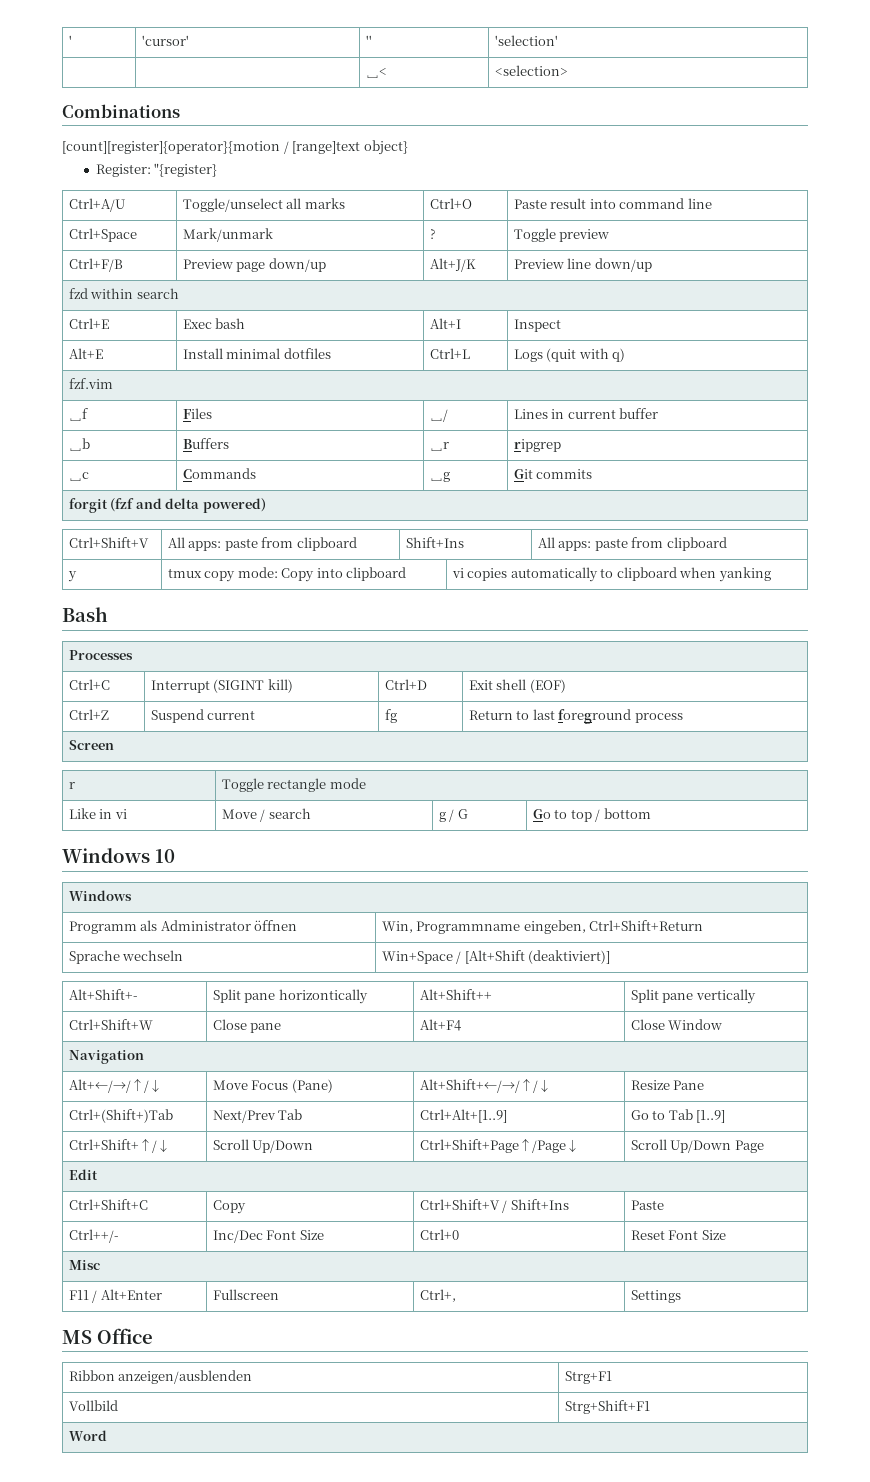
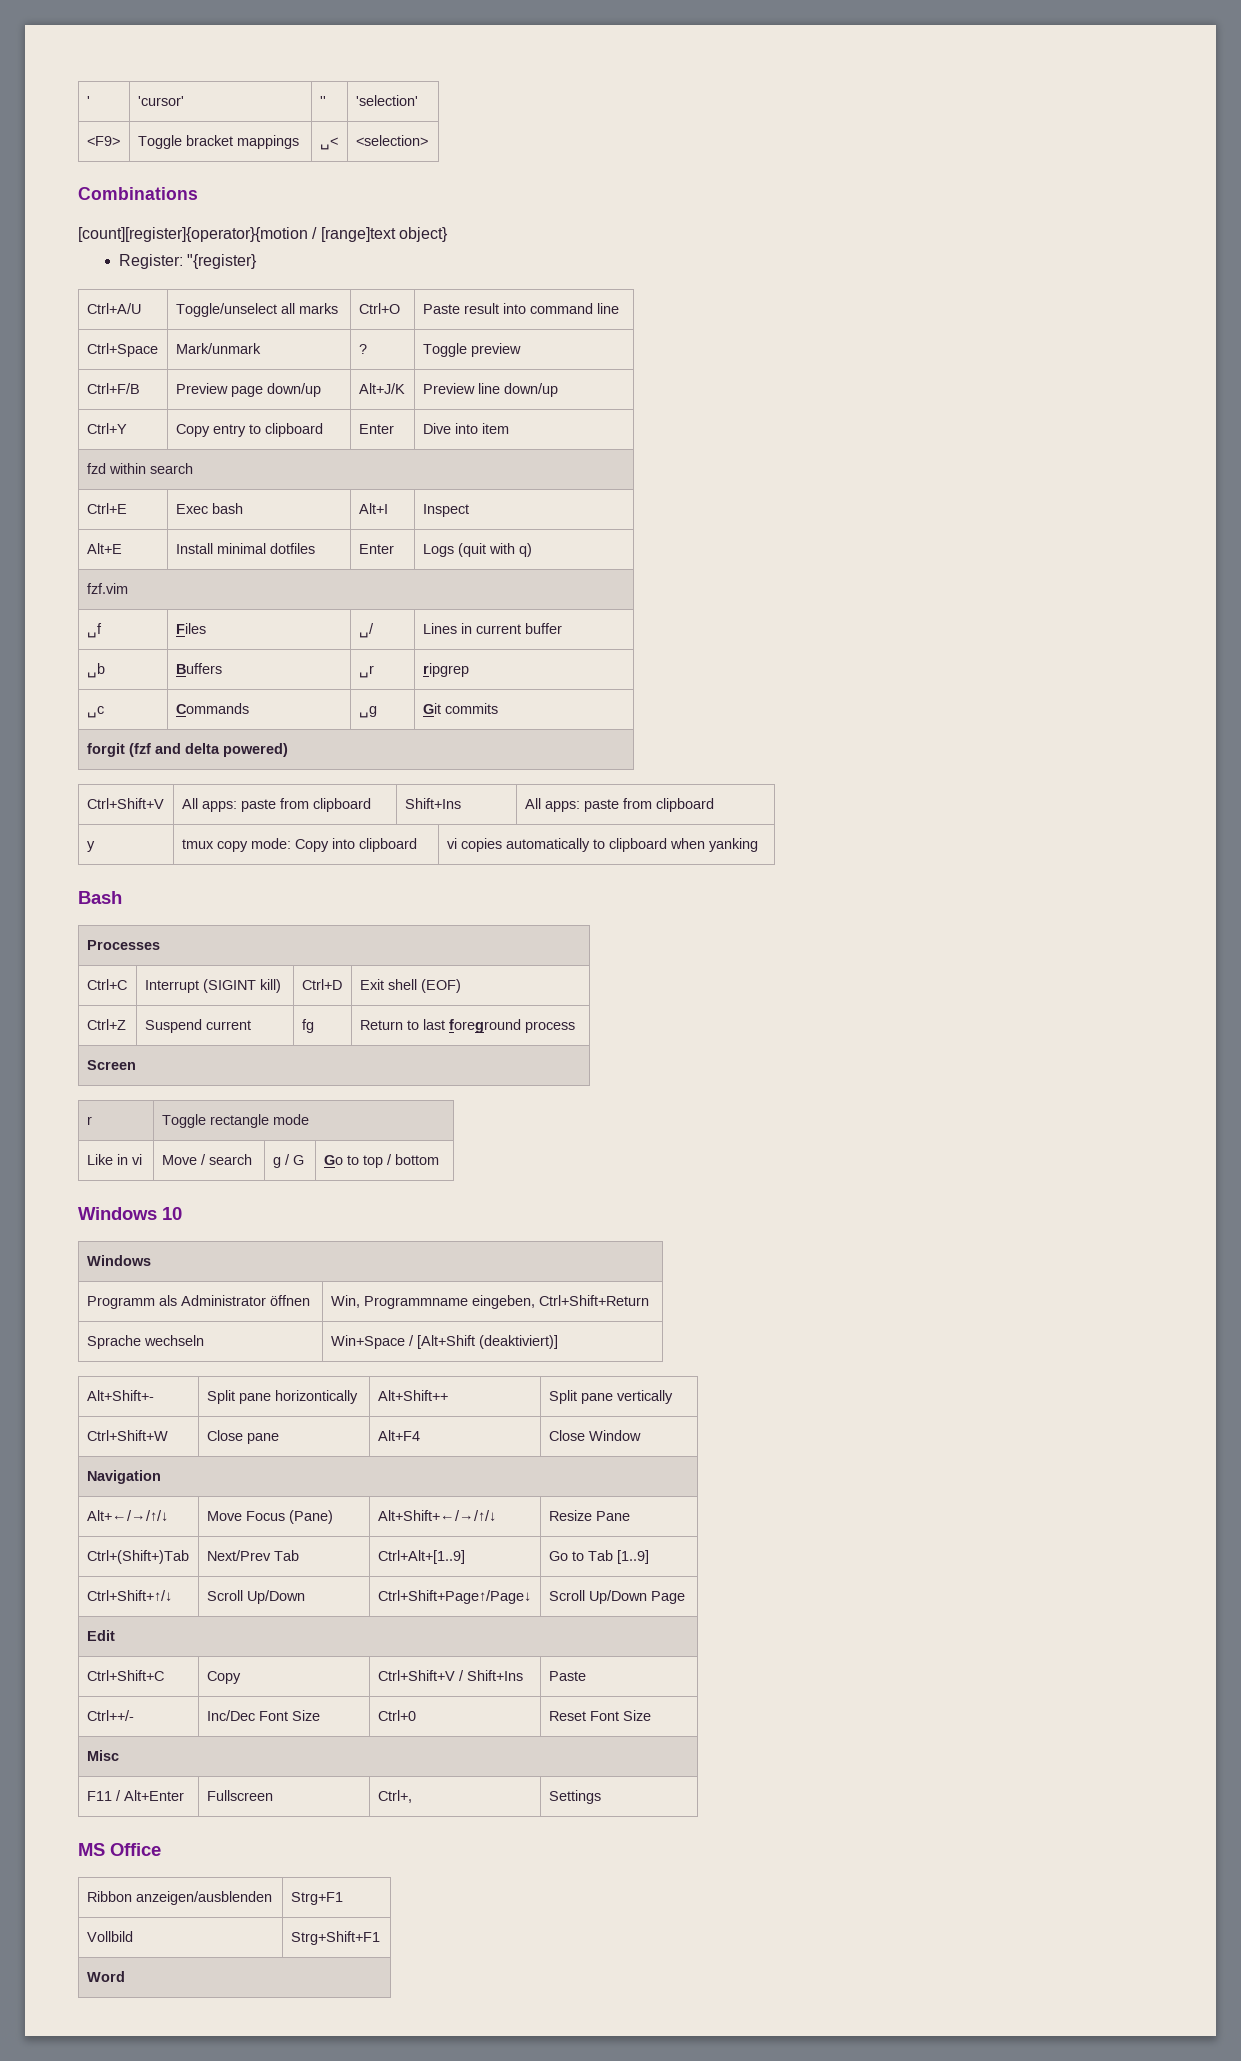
- | | ␣< | <selection>
+ <F9> | Toggle bracket mappings | ␣< | <selection>
+ Ctrl+Y | Copy entry to clipboard | Enter | Dive into item
- Alt+E | Install minimal dotfiles | Ctrl+L | Logs (quit with q)
+ Alt+E | Install minimal dotfiles | Enter | Logs (quit with q)

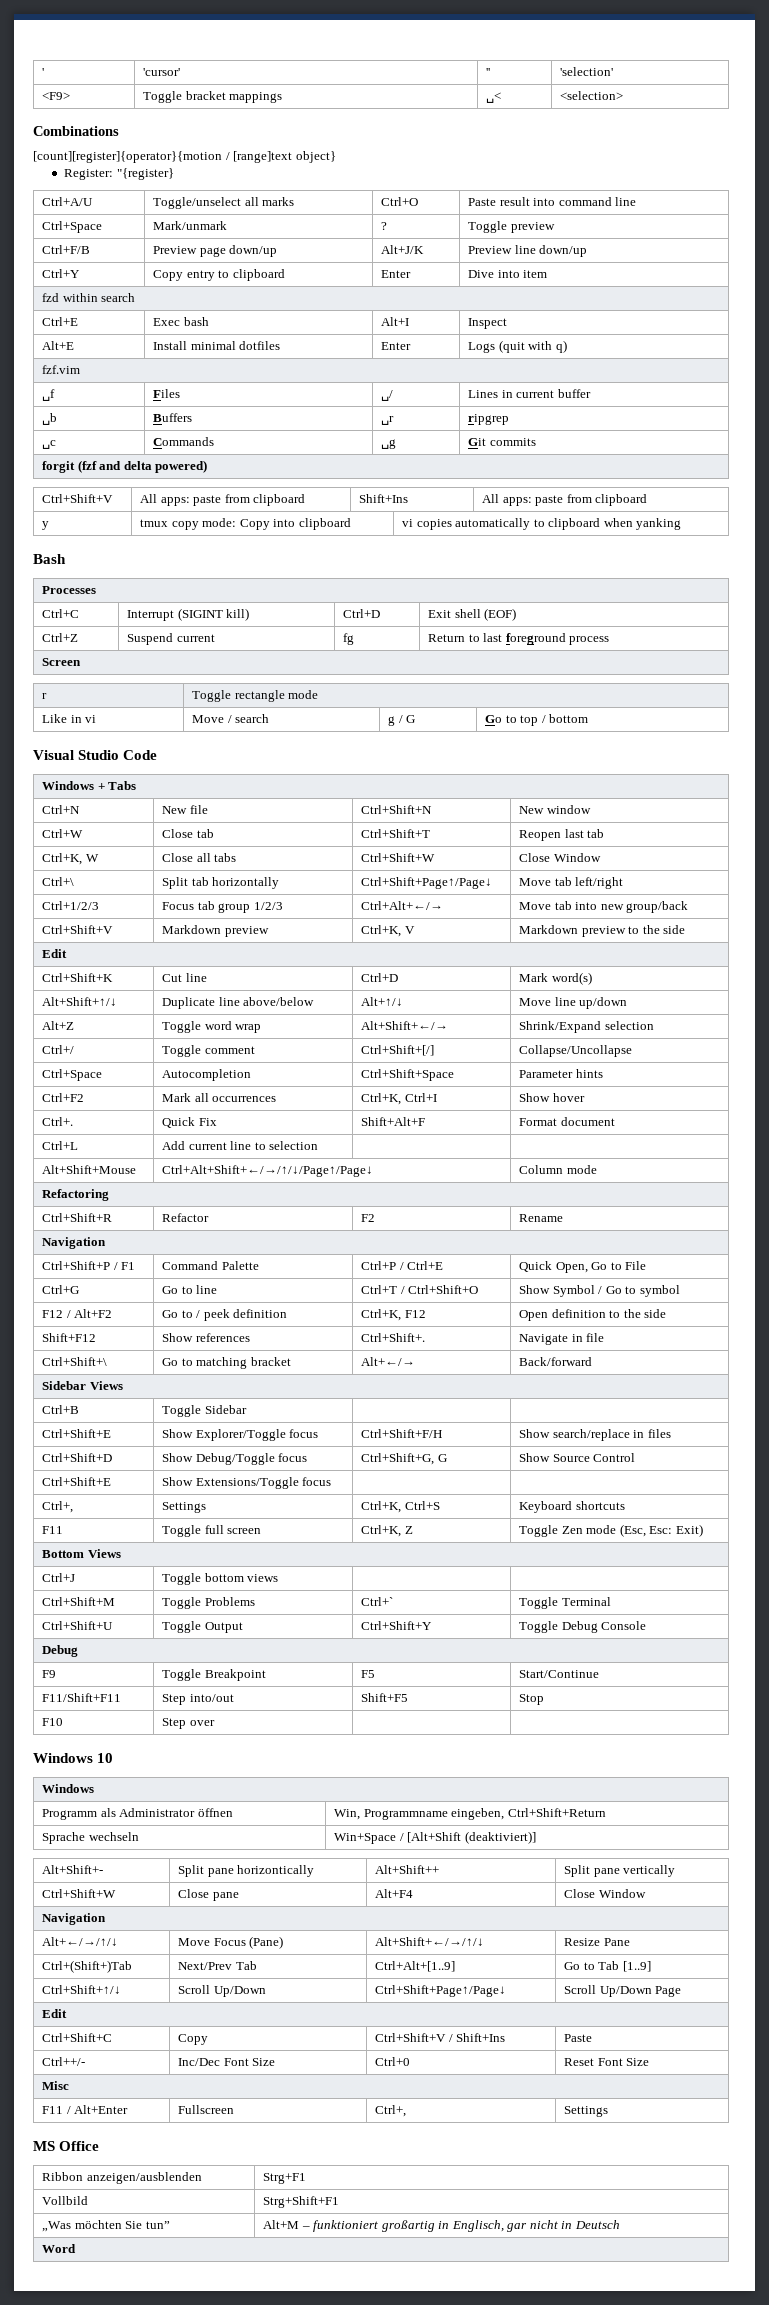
+ Visual Studio Code
+ Windows + Tabs
+ Ctrl+N | New file | Ctrl+Shift+N | New window
+ Ctrl+W | Close tab | Ctrl+Shift+T | Reopen last tab
+ Ctrl+K, W | Close all tabs | Ctrl+Shift+W | Close Window
+ Ctrl+\ | Split tab horizontally | Ctrl+Shift+Page↑/Page↓ | Move tab left/right
+ Ctrl+1/2/3 | Focus tab group 1/2/3 | Ctrl+Alt+←/→ | Move tab into new group/back
+ Ctrl+Shift+V | Markdown preview | Ctrl+K, V | Markdown preview to the side
+ Edit
+ Ctrl+Shift+K | Cut line | Ctrl+D | Mark word(s)
+ Alt+Shift+↑/↓ | Duplicate line above/below | Alt+↑/↓ | Move line up/down
+ Alt+Z | Toggle word wrap | Alt+Shift+←/→ | Shrink/Expand selection
+ Ctrl+/ | Toggle comment | Ctrl+Shift+[/] | Collapse/Uncollapse
+ Ctrl+Space | Autocompletion | Ctrl+Shift+Space | Parameter hints
+ Ctrl+F2 | Mark all occurrences | Ctrl+K, Ctrl+I | Show hover
+ Ctrl+. | Quick Fix | Shift+Alt+F | Format document
+ Ctrl+L | Add current line to selection | |
+ Alt+Shift+Mouse | Ctrl+Alt+Shift+←/→/↑/↓/Page↑/Page↓ | Column mode
+ Refactoring
+ Ctrl+Shift+R | Refactor | F2 | Rename
+ Navigation
+ Ctrl+Shift+P / F1 | Command Palette | Ctrl+P / Ctrl+E | Quick Open, Go to File
+ Ctrl+G | Go to line | Ctrl+T / Ctrl+Shift+O | Show Symbol / Go to symbol
+ F12 / Alt+F2 | Go to / peek definition | Ctrl+K, F12 | Open definition to the side
+ Shift+F12 | Show references | Ctrl+Shift+. | Navigate in file
+ Ctrl+Shift+\ | Go to matching bracket | Alt+←/→ | Back/forward
+ Sidebar Views
+ Ctrl+B | Toggle Sidebar | |
+ Ctrl+Shift+E | Show Explorer/Toggle focus | Ctrl+Shift+F/H | Show search/replace in files
+ Ctrl+Shift+D | Show Debug/Toggle focus | Ctrl+Shift+G, G | Show Source Control
+ Ctrl+Shift+E | Show Extensions/Toggle focus | |
+ Ctrl+, | Settings | Ctrl+K, Ctrl+S | Keyboard shortcuts
+ F11 | Toggle full screen | Ctrl+K, Z | Toggle Zen mode (Esc, Esc: Exit)
+ Bottom Views
+ Ctrl+J | Toggle bottom views | |
+ Ctrl+Shift+M | Toggle Problems | Ctrl+` | Toggle Terminal
+ Ctrl+Shift+U | Toggle Output | Ctrl+Shift+Y | Toggle Debug Console
+ Debug
+ F9 | Toggle Breakpoint | F5 | Start/Continue
+ F11/Shift+F11 | Step into/out | Shift+F5 | Stop
+ F10 | Step over | |
+ „Was möchten Sie tun” | Alt+M – funktioniert großartig in Englisch, gar nicht in Deutsch

